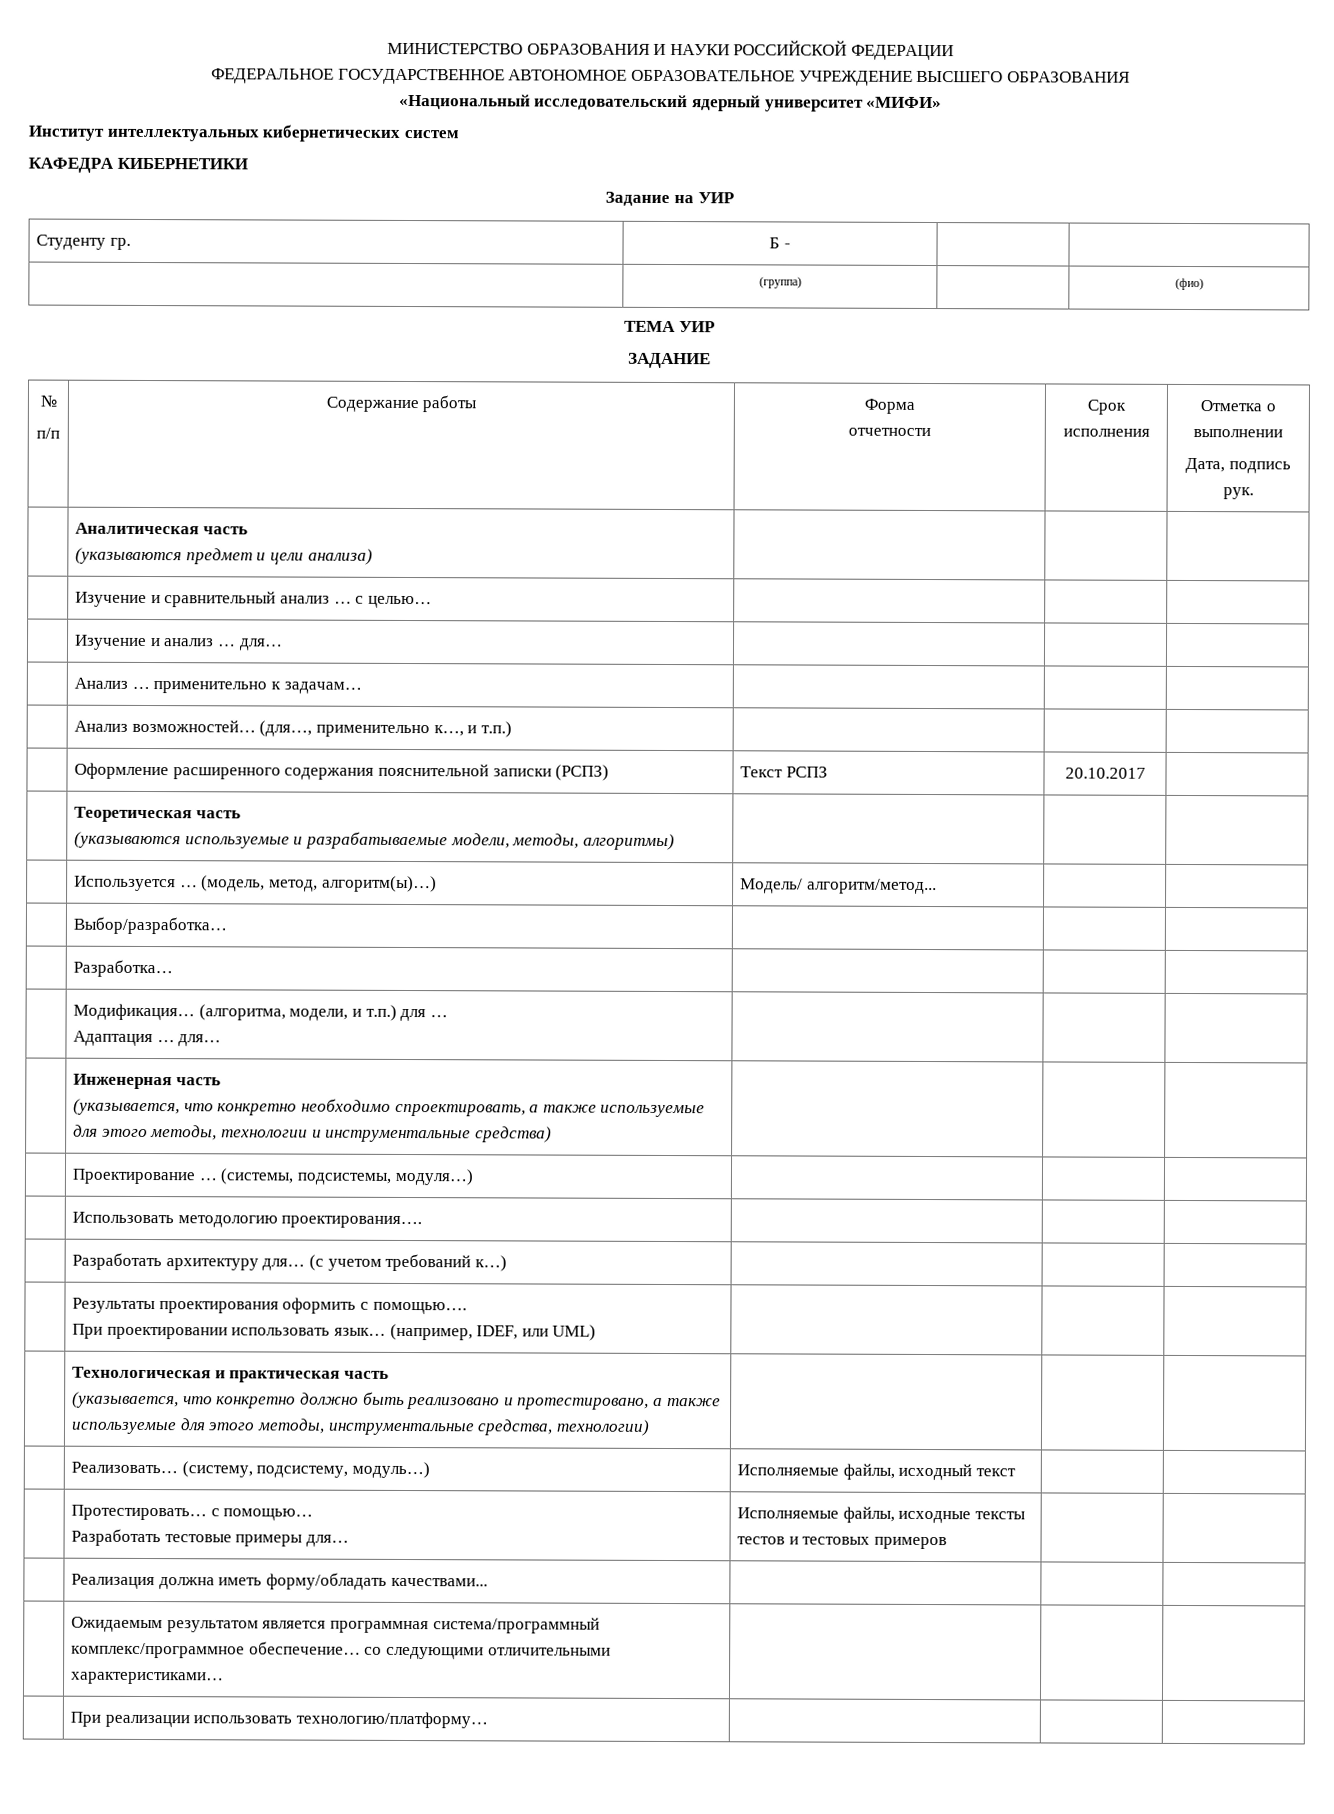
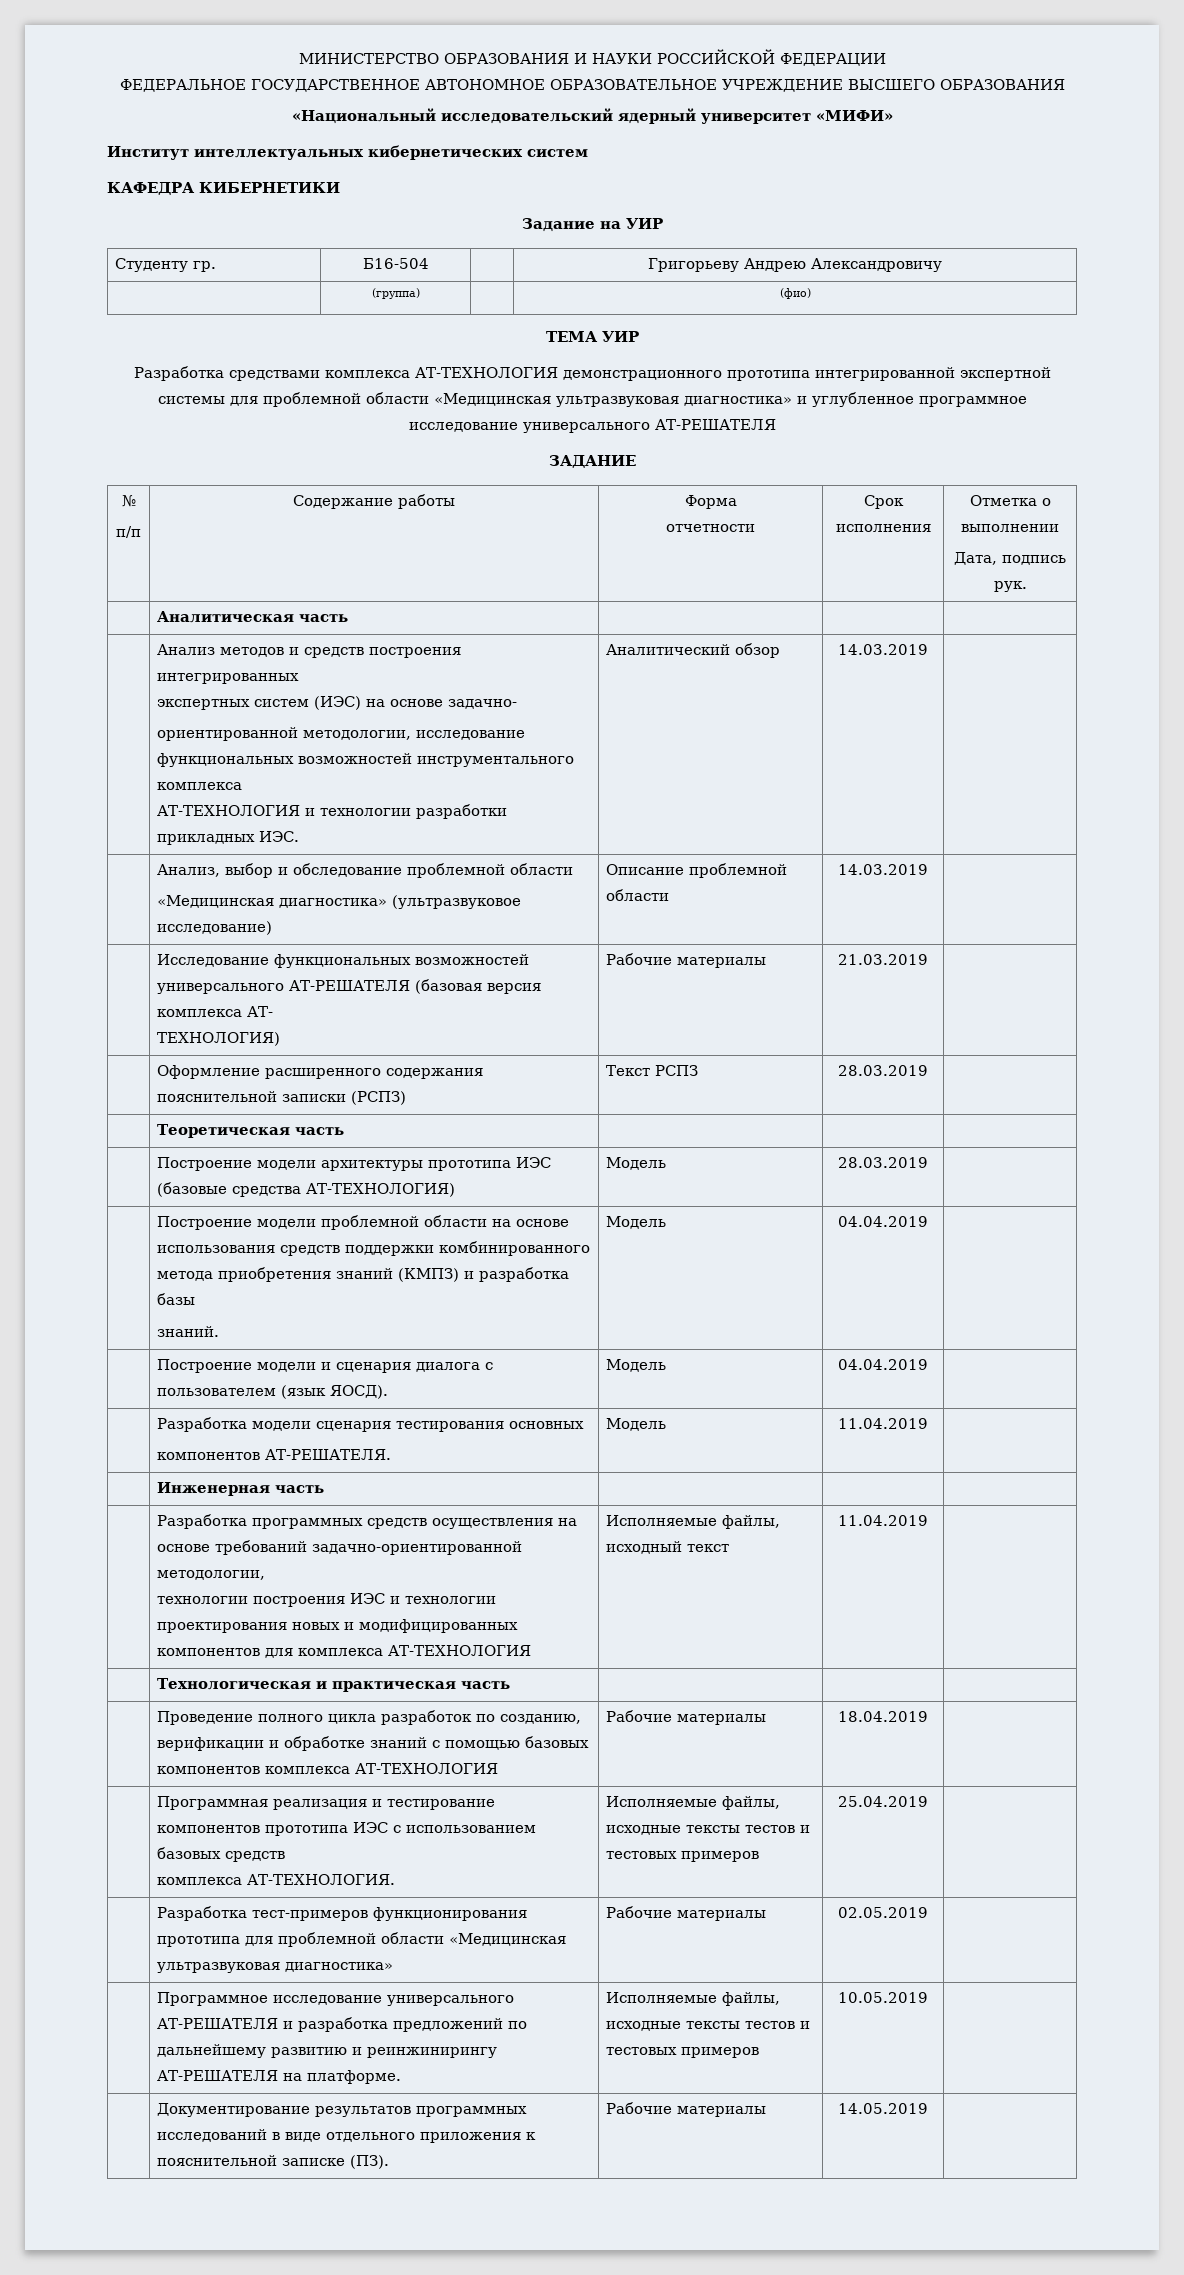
- Студенту гр. | Б - | |
+ Студенту гр. | Б16-504 | | Григорьеву Андрею Александровичу
+ Разработка средствами комплекса АТ-ТЕХНОЛОГИЯ демонстрационного прототипа интегрированной экспертной системы для проблемной области «Медицинская ультразвуковая диагностика» и углубленное программное исследование универсального АТ-РЕШАТЕЛЯ
- | Аналитическая часть
- (указываются предмет и цели анализа) | | |
- | Изучение и сравнительный анализ … с целью… | | |
- | Изучение и анализ … для… | | |
- | Анализ … применительно к задачам… | | |
- | Анализ возможностей… (для…, применительно к…, и т.п.) | | |
+ | Аналитическая часть | | |
+ | Анализ методов и средств построения интегрированных
+ экспертных систем (ИЭС) на основе задачно-
+ ориентированной методологии, исследование функциональных возможностей инструментального комплекса
+ АТ-ТЕХНОЛОГИЯ и технологии разработки прикладных ИЭС. | Аналитический обзор | 14.03.2019 |
+ | Анализ, выбор и обследование проблемной области
+ «Медицинская диагностика» (ультразвуковое исследование) | Описание проблемной области | 14.03.2019 |
+ | Исследование функциональных возможностей универсального АТ-РЕШАТЕЛЯ (базовая версия комплекса АТ-
+ ТЕХНОЛОГИЯ) | Рабочие материалы | 21.03.2019 |
- | Оформление расширенного содержания пояснительной записки (РСПЗ) | Текст РСПЗ | 20.10.2017 |
+ | Оформление расширенного содержания пояснительной записки (РСПЗ) | Текст РСПЗ | 28.03.2019 |
- | Теоретическая часть
- (указываются используемые и разрабатываемые модели, методы, алгоритмы) | | |
- | Используется … (модель, метод, алгоритм(ы)…) | Модель/ алгоритм/метод... | |
- | Выбор/разработка… | | |
- | Разработка… | | |
- | Модификация… (алгоритма, модели, и т.п.) для …
- Адаптация … для… | | |
- | Инженерная часть
- (указывается, что конкретно необходимо спроектировать, а также используемые для этого методы, технологии и инструментальные средства) | | |
- | Проектирование … (системы, подсистемы, модуля…) | | |
- | Использовать методологию проектирования…. | | |
- | Разработать архитектуру для… (с учетом требований к…) | | |
- | Результаты проектирования оформить с помощью….
- При проектировании использовать язык… (например, IDEF, или UML) | | |
- | Технологическая и практическая часть
- (указывается, что конкретно должно быть реализовано и протестировано, а также используемые для этого методы, инструментальные средства, технологии) | | |
- | Реализовать… (систему, подсистему, модуль…) | Исполняемые файлы, исходный текст | |
- | Протестировать… с помощью…
- Разработать тестовые примеры для… | Исполняемые файлы, исходные тексты тестов и тестовых примеров | |
- | Реализация должна иметь форму/обладать качествами... | | |
- | Ожидаемым результатом является программная система/программный комплекс/программное обеспечение… со следующими отличительными характеристиками… | | |
- | При реализации использовать технологию/платформу… | | |
+ | Теоретическая часть | | |
+ | Построение модели архитектуры прототипа ИЭС (базовые средства АТ-ТЕХНОЛОГИЯ) | Модель | 28.03.2019 |
+ | Построение модели проблемной области на основе использования средств поддержки комбинированного метода приобретения знаний (КМПЗ) и разработка базы
+ знаний. | Модель | 04.04.2019 |
+ | Построение модели и сценария диалога с пользователем (язык ЯОСД). | Модель | 04.04.2019 |
+ | Разработка модели сценария тестирования основных
+ компонентов АТ-РЕШАТЕЛЯ. | Модель | 11.04.2019 |
+ | Инженерная часть | | |
+ | Разработка программных средств осуществления на основе требований задачно-ориентированной методологии,
+ технологии построения ИЭС и технологии проектирования новых и модифицированных компонентов для комплекса АТ-ТЕХНОЛОГИЯ | Исполняемые файлы, исходный текст | 11.04.2019 |
+ | Технологическая и практическая часть | | |
+ | Проведение полного цикла разработок по созданию, верификации и обработке знаний с помощью базовых компонентов комплекса АТ-ТЕХНОЛОГИЯ | Рабочие материалы | 18.04.2019 |
+ | Программная реализация и тестирование компонентов прототипа ИЭС с использованием базовых средств
+ комплекса АТ-ТЕХНОЛОГИЯ. | Исполняемые файлы, исходные тексты тестов и тестовых примеров | 25.04.2019 |
+ | Разработка тест-примеров функционирования прототипа для проблемной области «Медицинская ультразвуковая диагностика» | Рабочие материалы | 02.05.2019 |
+ | Программное исследование универсального АТ-РЕШАТЕЛЯ и разработка предложений по дальнейшему развитию и реинжинирингу АТ-РЕШАТЕЛЯ на платформе. | Исполняемые файлы, исходные тексты тестов и тестовых примеров | 10.05.2019 |
+ | Документирование результатов программных исследований в виде отдельного приложения к пояснительной записке (ПЗ). | Рабочие материалы | 14.05.2019 |

